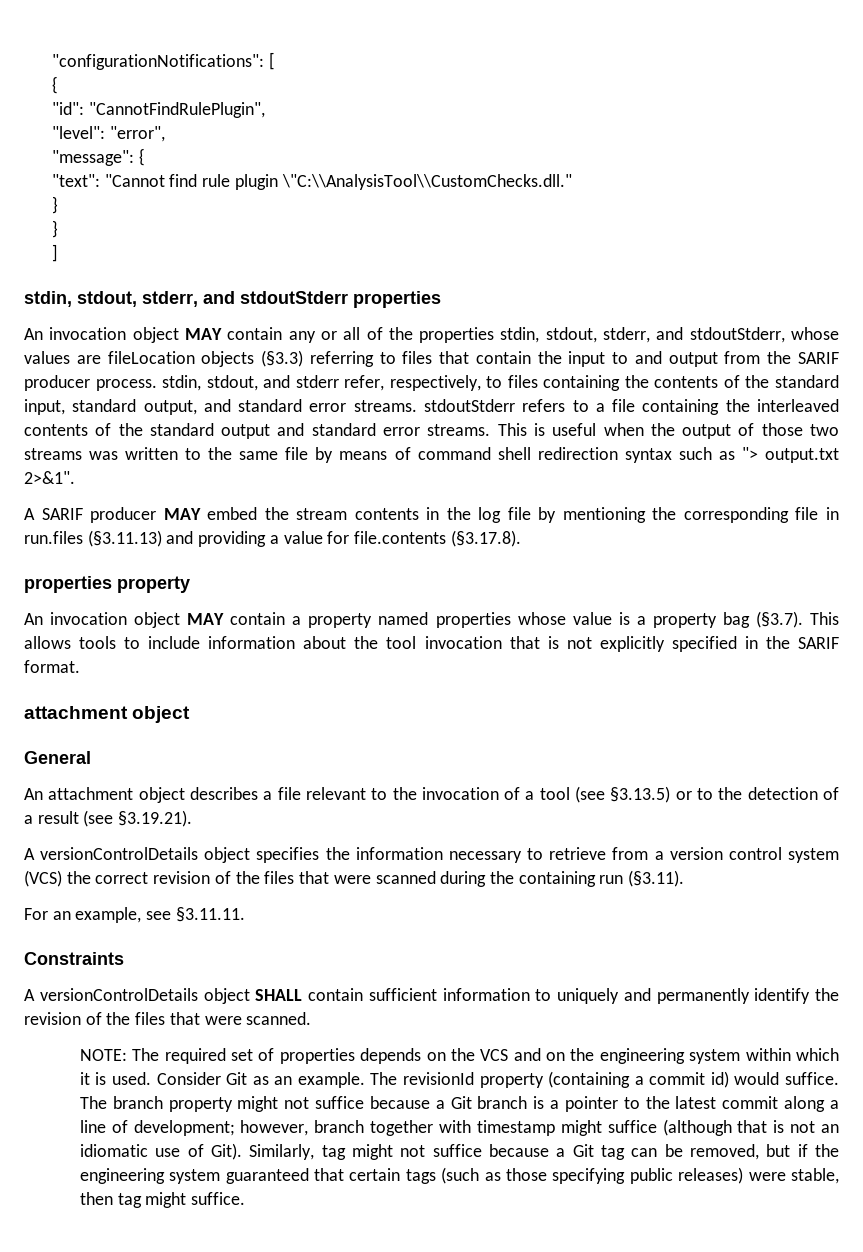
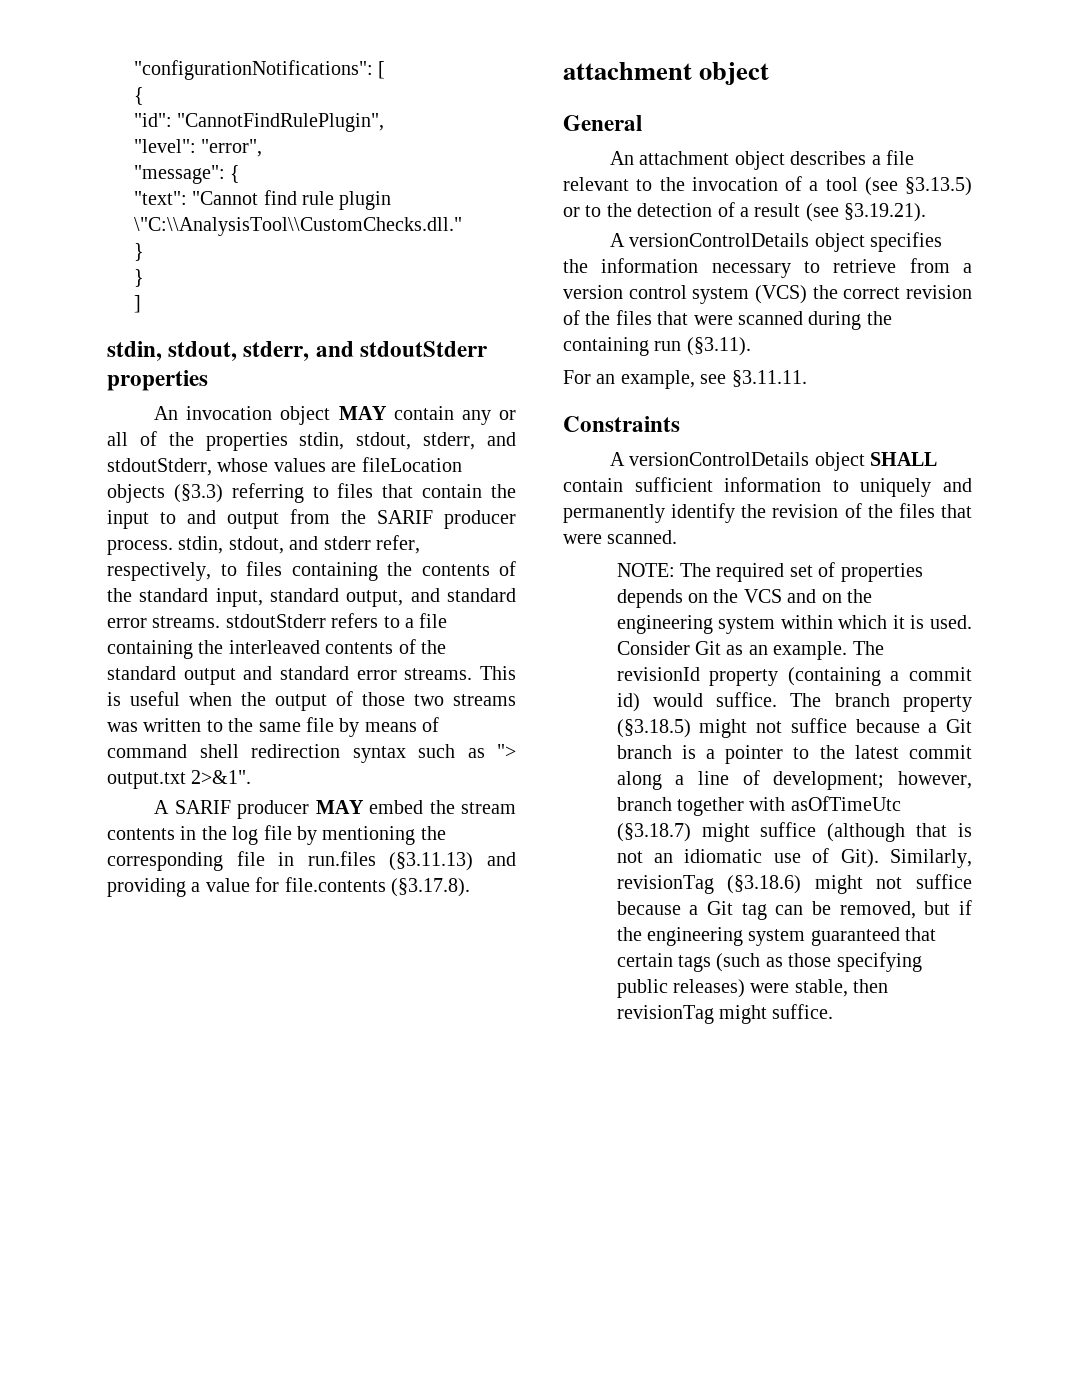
- properties property
- An invocation object MAY contain a property named properties whose value is a property bag (§3.7). This allows tools to include information about the tool invocation that is not explicitly specified in the SARIF format.
- The branch property might not suffice because a Git branch is a pointer to the latest commit along a line of development; however, branch together with timestamp might suffice (although that is not an idiomatic use of Git).
+ The branch property (§3.18.5) might not suffice because a Git branch is a pointer to the latest commit along a line of development; however, branch together with asOfTimeUtc (§3.18.7) might suffice (although that is not an idiomatic use of Git).
- Similarly, tag might not suffice because a Git tag can be removed, but if the engineering system guaranteed that certain tags (such as those specifying public releases) were stable, then tag might suffice.
+ Similarly, revisionTag (§3.18.6) might not suffice because a Git tag can be removed, but if the engineering system guaranteed that certain tags (such as those specifying public releases) were stable, then revisionTag might suffice.

